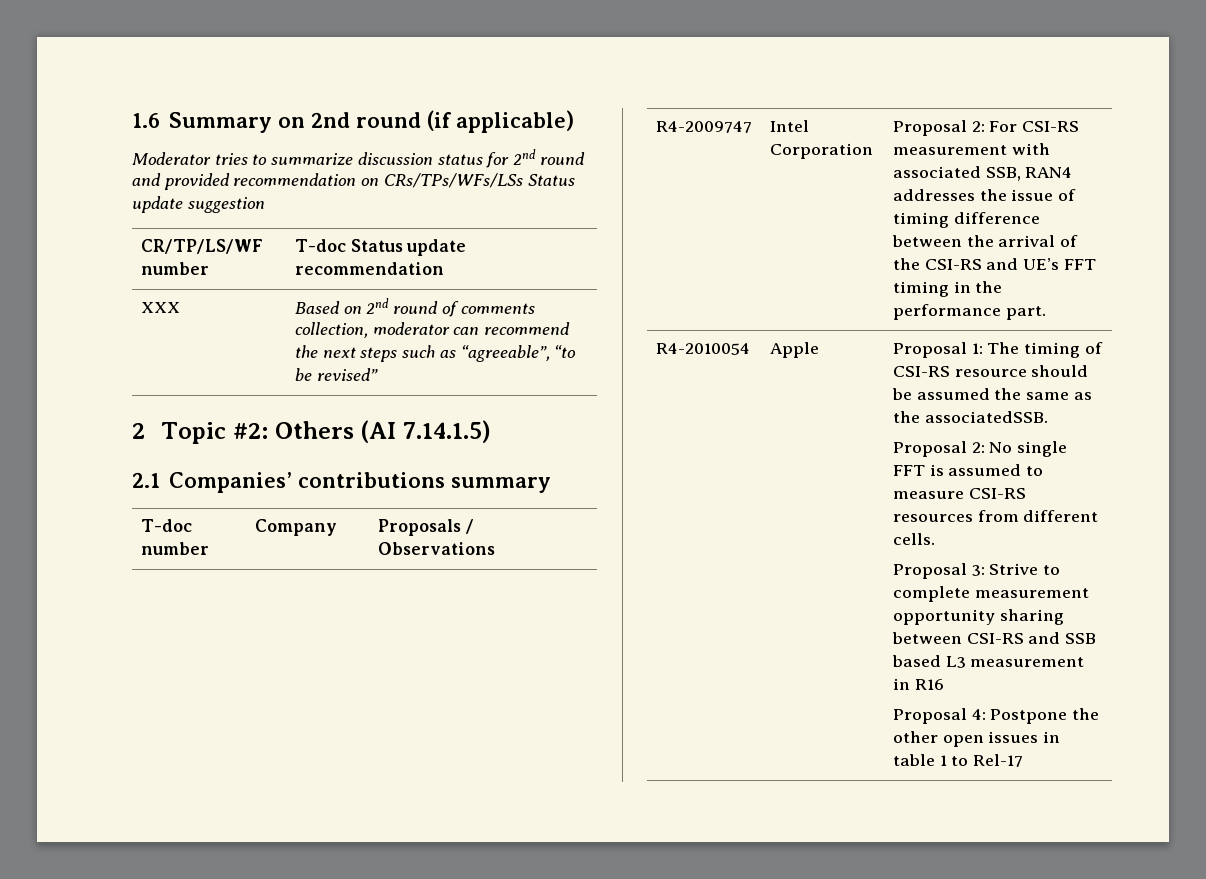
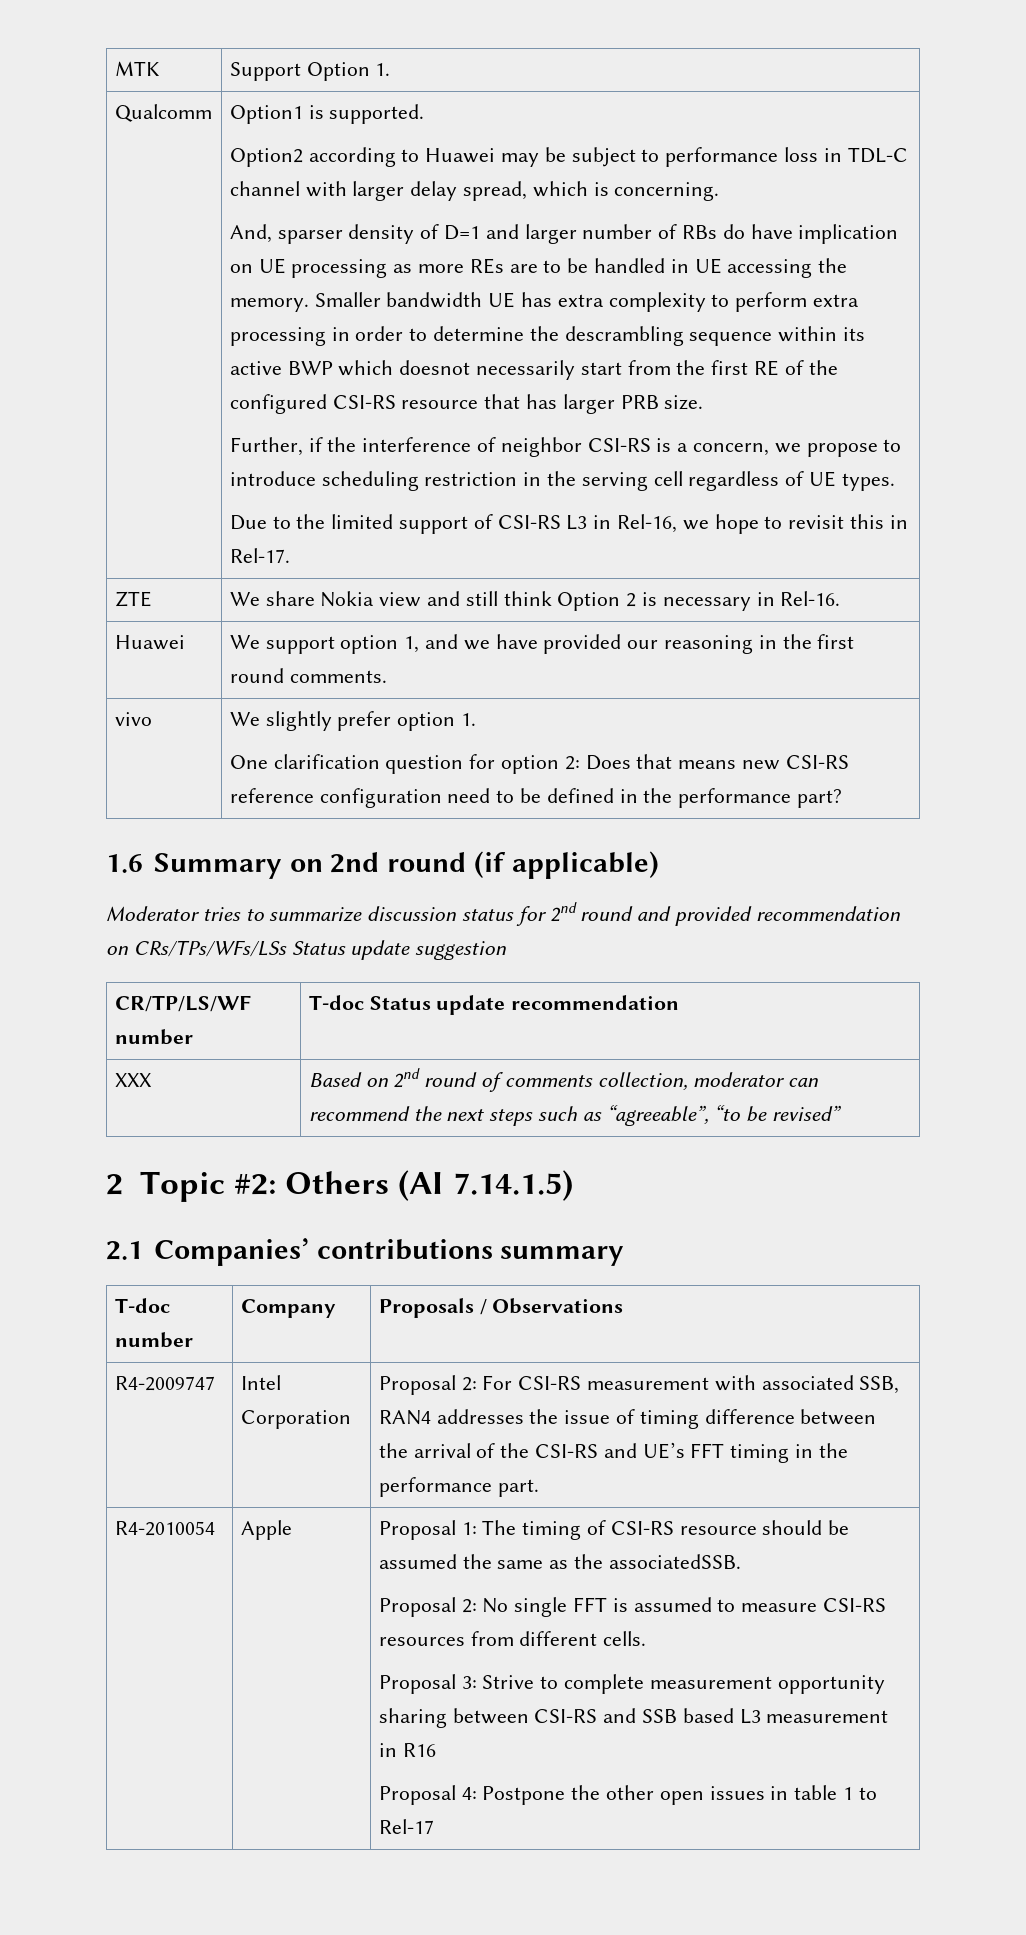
+ MTK | Support Option 1.
+ Qualcomm | Option1 is supported.
+ Option2 according to Huawei may be subject to performance loss in TDL-C channel with larger delay spread, which is concerning.
+ And, sparser density of D=1 and larger number of RBs do have implication on UE processing as more REs are to be handled in UE accessing the memory. Smaller bandwidth UE has extra complexity to perform extra processing in order to determine the descrambling sequence within its active BWP which doesnot necessarily start from the first RE of the configured CSI-RS resource that has larger PRB size.
+ Further, if the interference of neighbor CSI-RS is a concern, we propose to introduce scheduling restriction in the serving cell regardless of UE types.
+ Due to the limited support of CSI-RS L3 in Rel-16, we hope to revisit this in Rel-17.
+ ZTE | We share Nokia view and still think Option 2 is necessary in Rel-16.
+ Huawei | We support option 1, and we have provided our reasoning in the first round comments.
+ vivo | We slightly prefer option 1.
+ One clarification question for option 2: Does that means new CSI-RS reference configuration need to be defined in the performance part?

